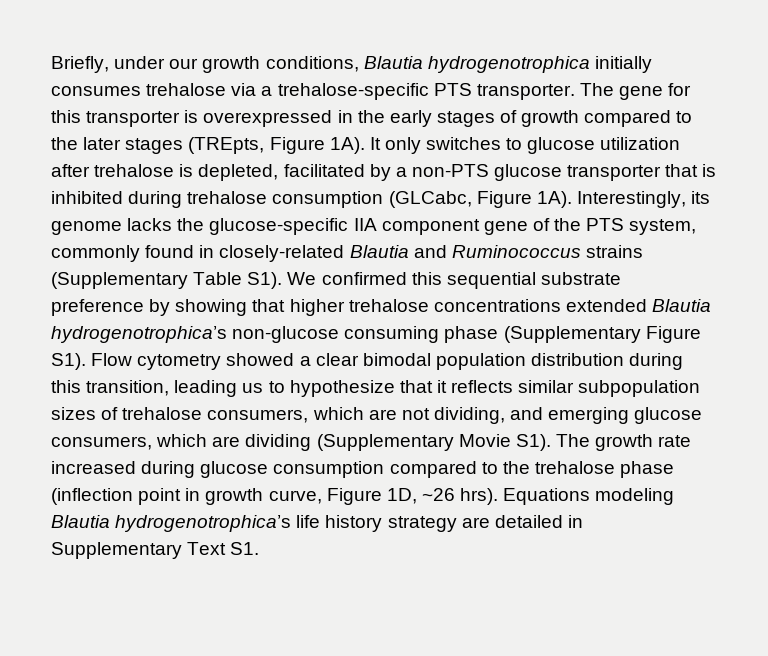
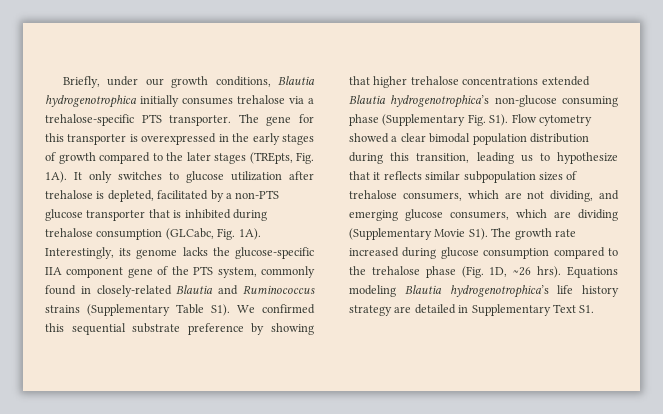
- The gene for this transporter is overexpressed in the early stages of growth compared to the later stages (TREpts, Figure 1A).
+ The gene for this transporter is overexpressed in the early stages of growth compared to the later stages (TREpts, Fig. 1A).
- It only switches to glucose utilization after trehalose is depleted, facilitated by a non-PTS glucose transporter that is inhibited during trehalose consumption (GLCabc, Figure 1A).
+ It only switches to glucose utilization after trehalose is depleted, facilitated by a non-PTS glucose transporter that is inhibited during trehalose consumption (GLCabc, Fig. 1A).
- Interestingly, its genome lacks the glucose-specific IIA component gene of the PTS system, commonly found in closely-related Blautia and Ruminococcus strains (Supplementary Table S1). We confirmed this sequential substrate preference by showing that higher trehalose concentrations extended Blautia hydrogenotrophica’s non-glucose consuming phase (Supplementary Figure S1). Flow cytometry showed a clear bimodal population distribution during this transition, leading us to hypothesize that it reflects similar subpopulation sizes of trehalose consumers, which are not dividing, and emerging glucose consumers, which are dividing (Supplementary Movie S1). The growth rate increased during glucose consumption compared to the trehalose phase (inflection point in growth curve, Figure 1D, ~26 hrs).
+ Interestingly, its genome lacks the glucose-specific IIA component gene of the PTS system, commonly found in closely-related Blautia and Ruminococcus strains (Supplementary Table S1). We confirmed this sequential substrate preference by showing that higher trehalose concentrations extended Blautia hydrogenotrophica’s non-glucose consuming phase (Supplementary Fig. S1). Flow cytometry showed a clear bimodal population distribution during this transition, leading us to hypothesize that it reflects similar subpopulation sizes of trehalose consumers, which are not dividing, and emerging glucose consumers, which are dividing (Supplementary Movie S1). The growth rate increased during glucose consumption compared to the trehalose phase (Fig. 1D, ~26 hrs).

